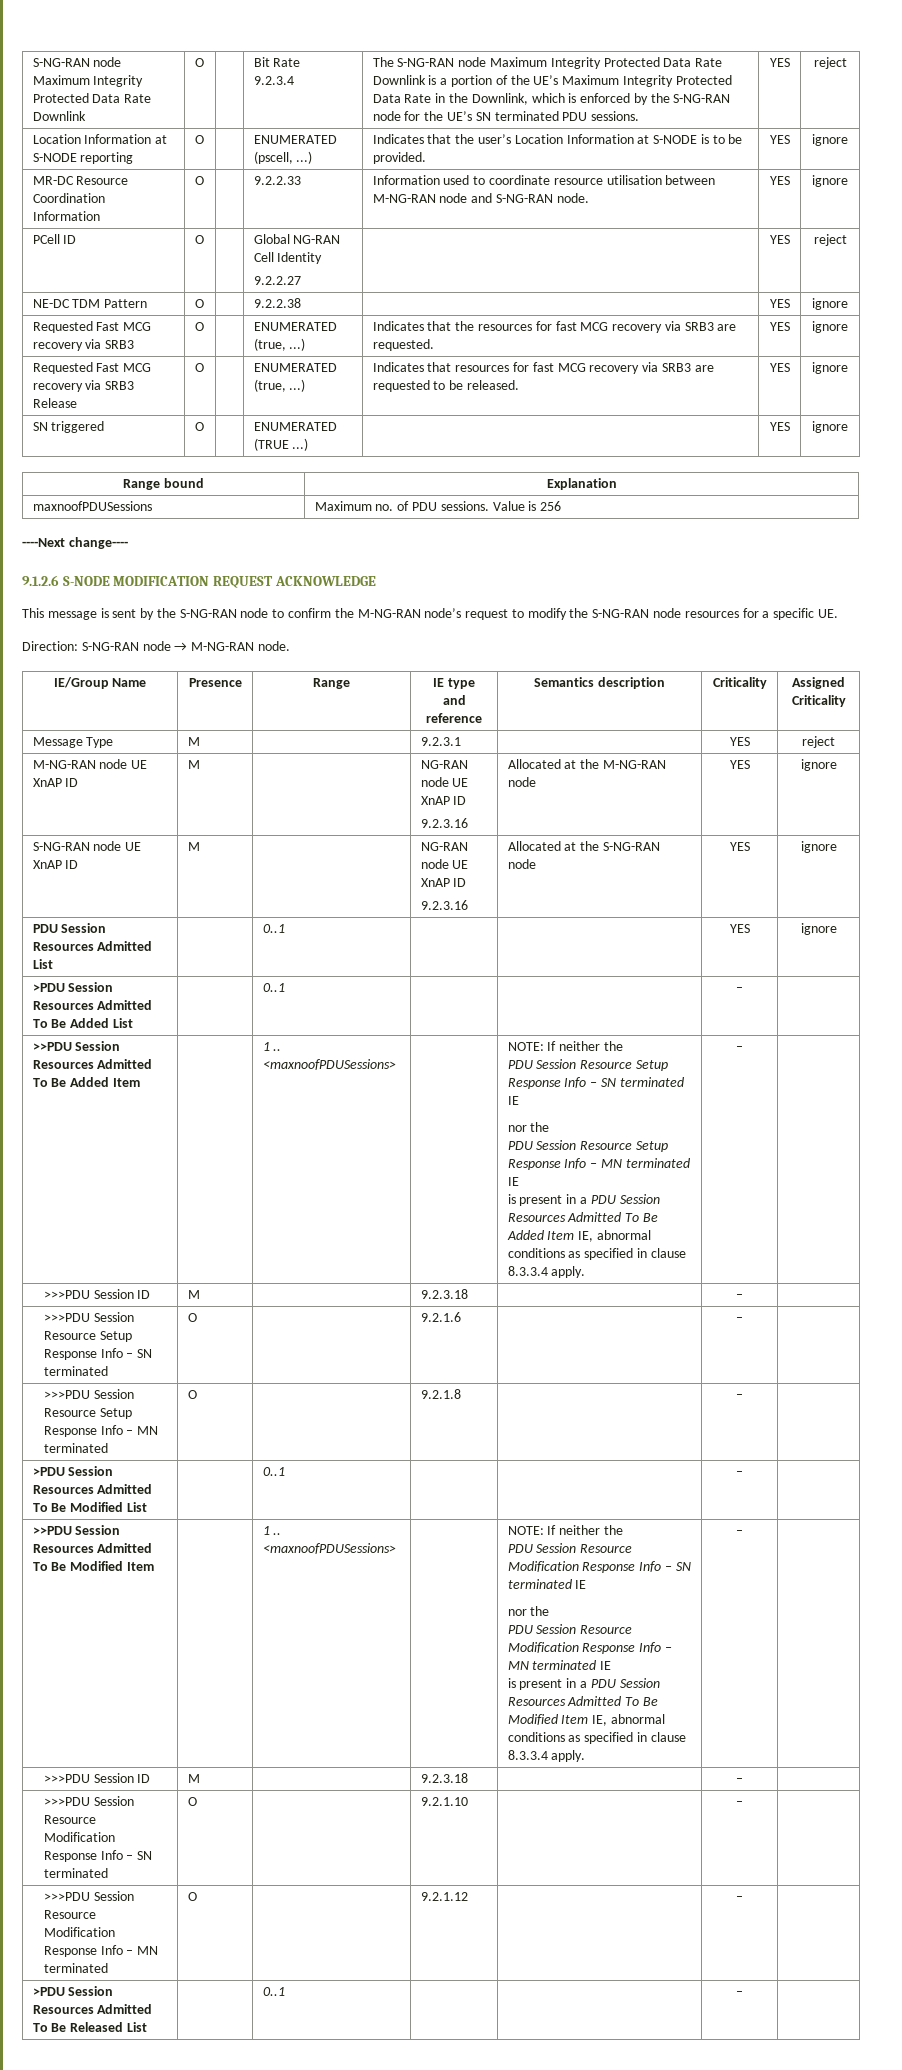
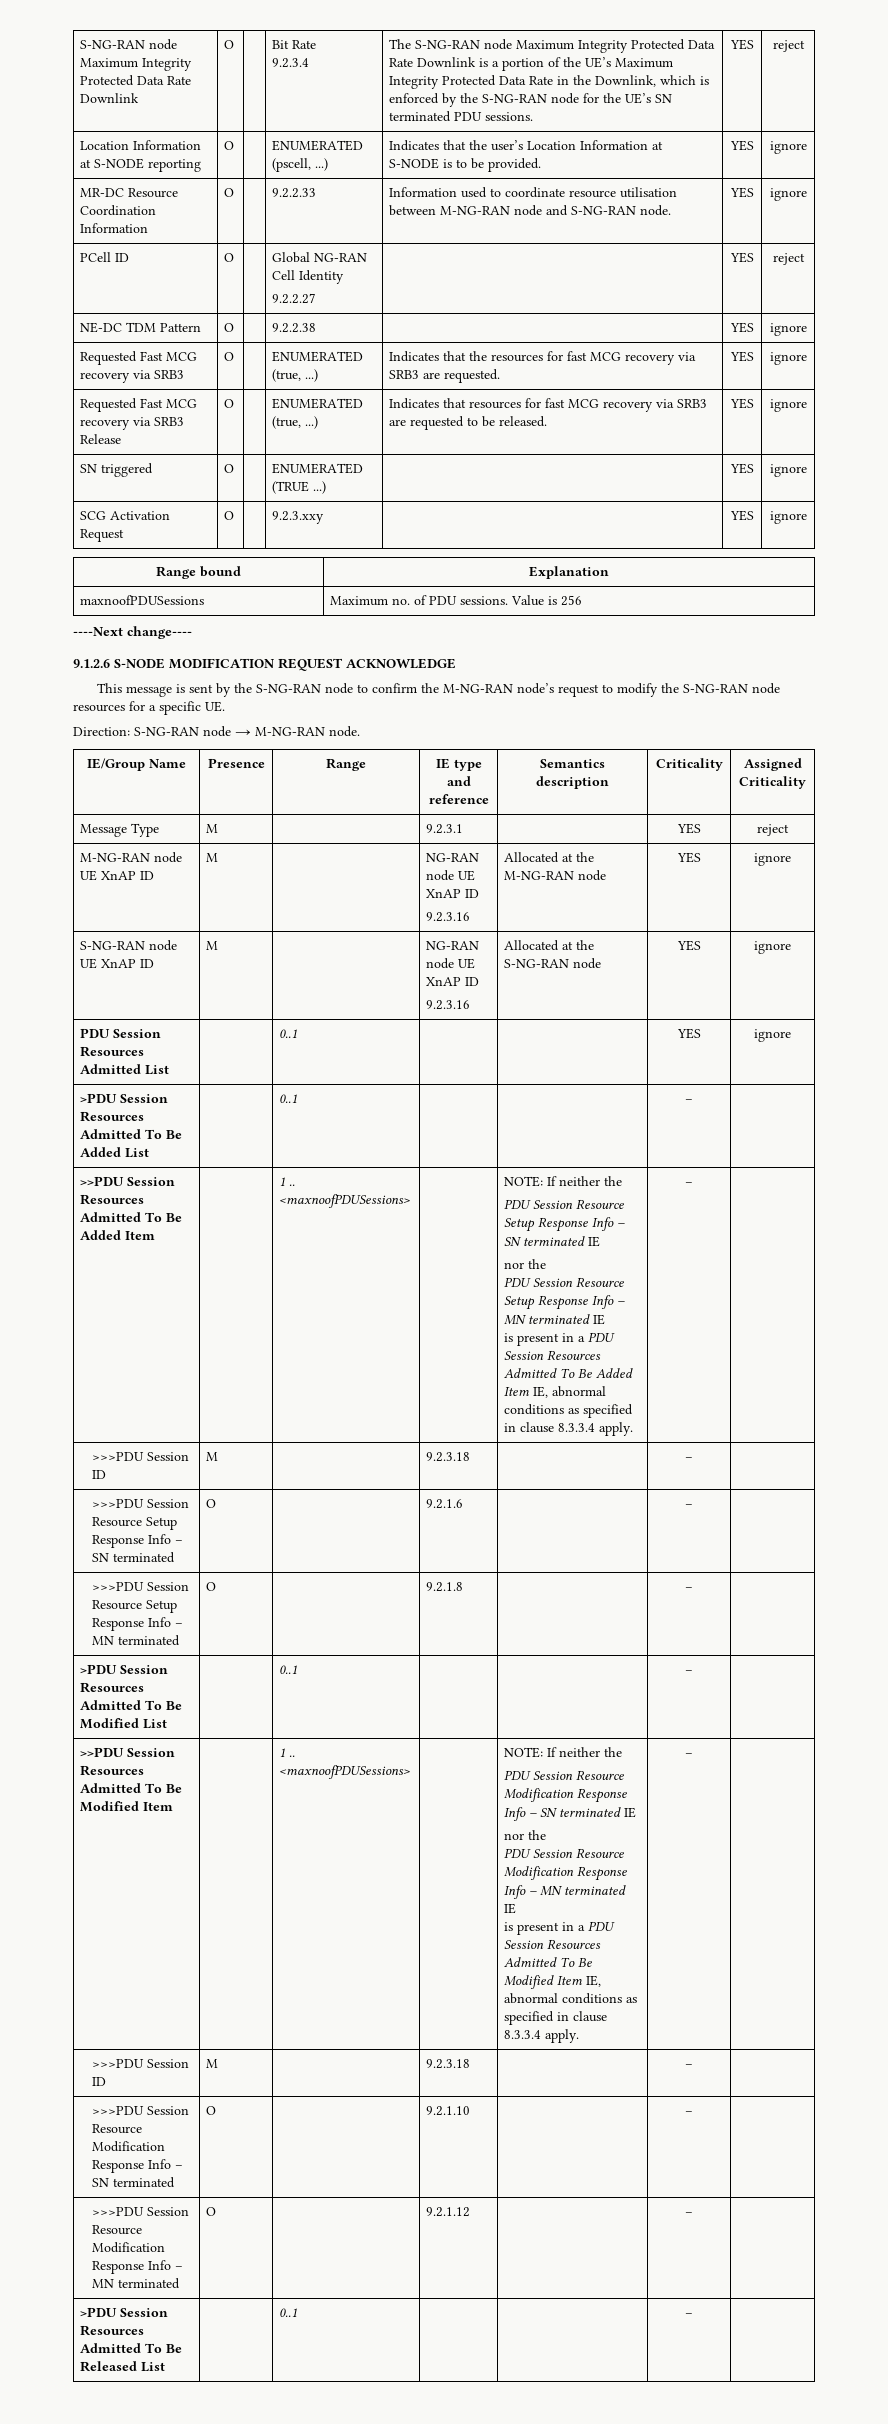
+ SCG Activation Request | O | | 9.2.3.xxy | | YES | ignore

